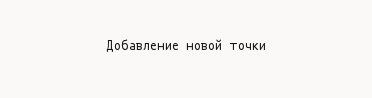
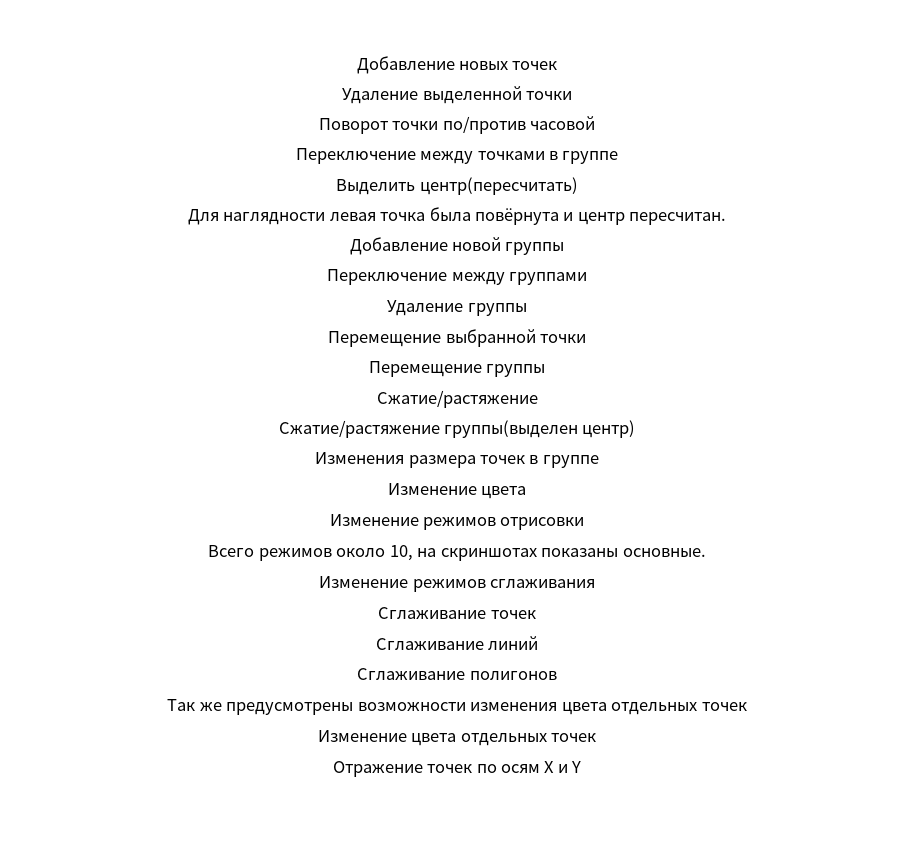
- Добавление новой точки
+ Добавление новых точек
+ Удаление выделенной точки
+ Поворот точки по/против часовой
+ Переключение между точками в группе
+ Выделить центр(пересчитать)
+ Для наглядности левая точка была повёрнута и центр пересчитан.
+ Добавление новой группы
+ Переключение между группами
+ Удаление группы
+ Перемещение выбранной точки
+ Перемещение группы
+ Сжатие/растяжение
+ Сжатие/растяжение группы(выделен центр)
+ Изменения размера точек в группе
+ Изменение цвета
+ Изменение режимов отрисовки
+ Всего режимов около 10, на скриншотах показаны основные.
+ Изменение режимов сглаживания
+ Сглаживание точек
+ Сглаживание линий
+ Сглаживание полигонов
+ Так же предусмотрены возможности изменения цвета отдельных точек
+ Изменение цвета отдельных точек
+ Отражение точек по осям X и Y

